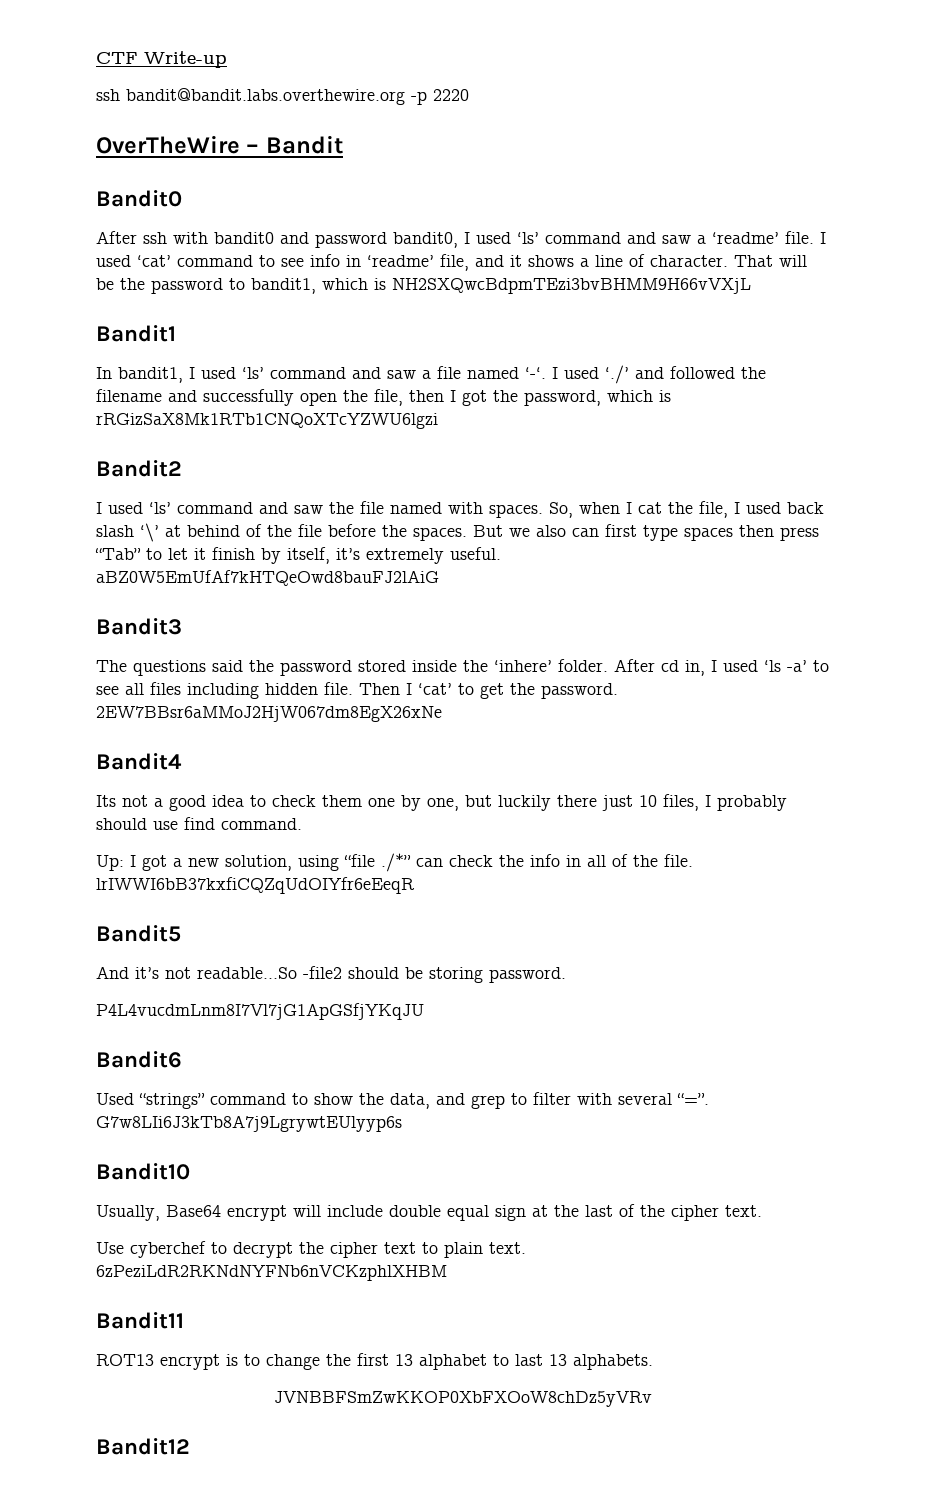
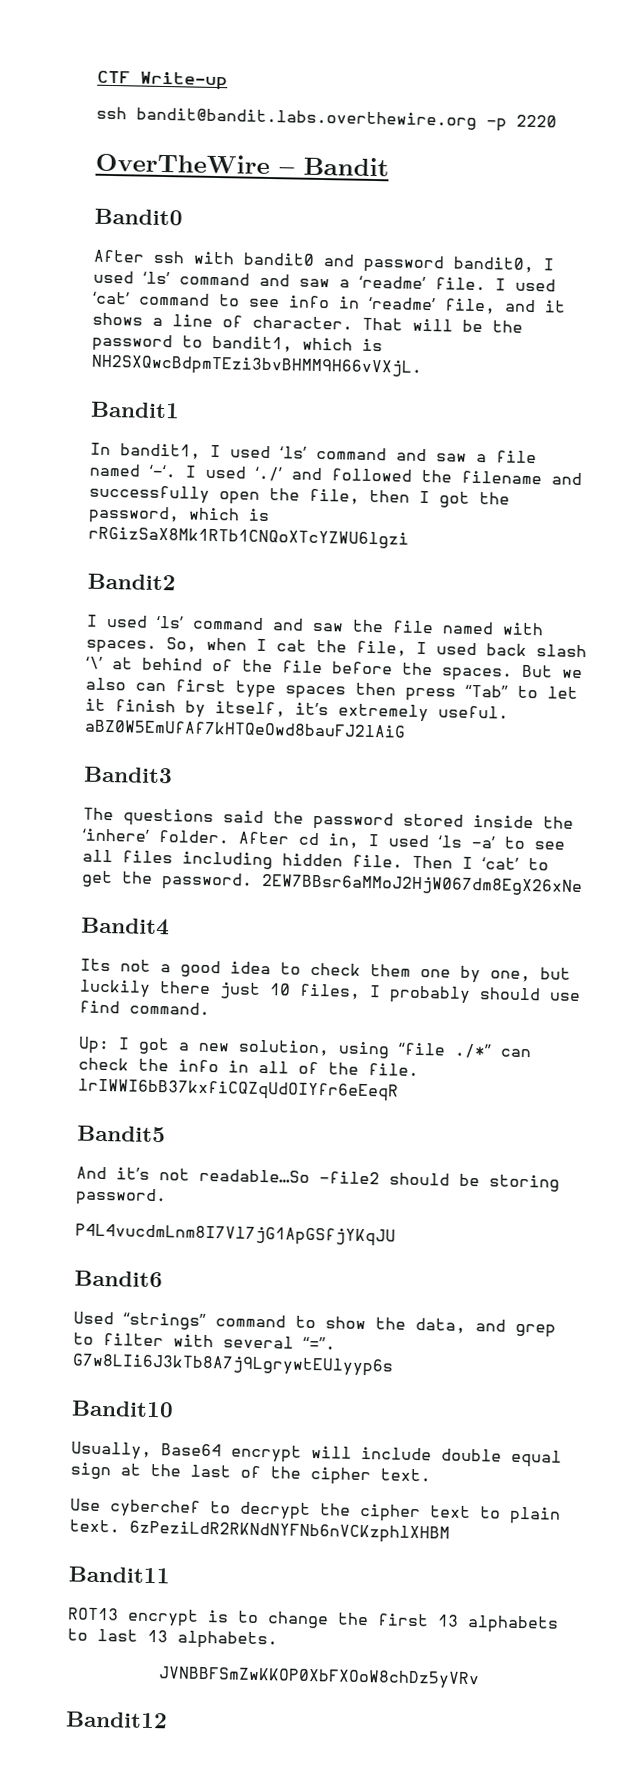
- That will be the password to bandit1, which is NH2SXQwcBdpmTEzi3bvBHMM9H66vVXjL
+ That will be the password to bandit1, which is NH2SXQwcBdpmTEzi3bvBHMM9H66vVXjL.
- ROT13 encrypt is to change the first 13 alphabet to last 13 alphabets.
+ ROT13 encrypt is to change the first 13 alphabets to last 13 alphabets.

